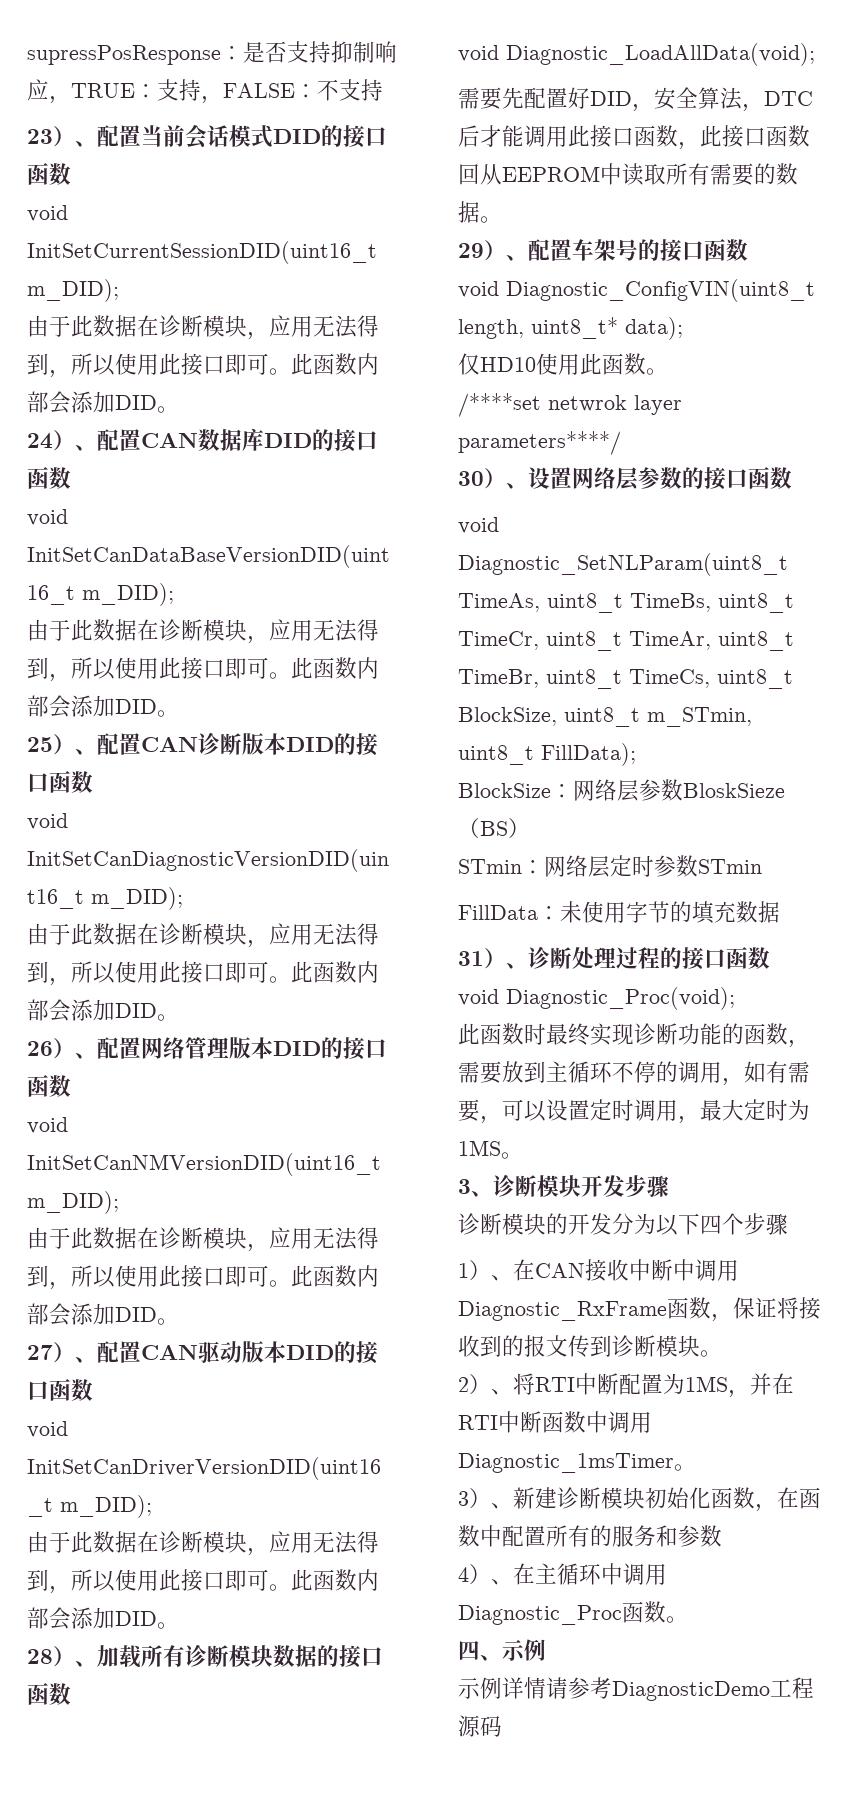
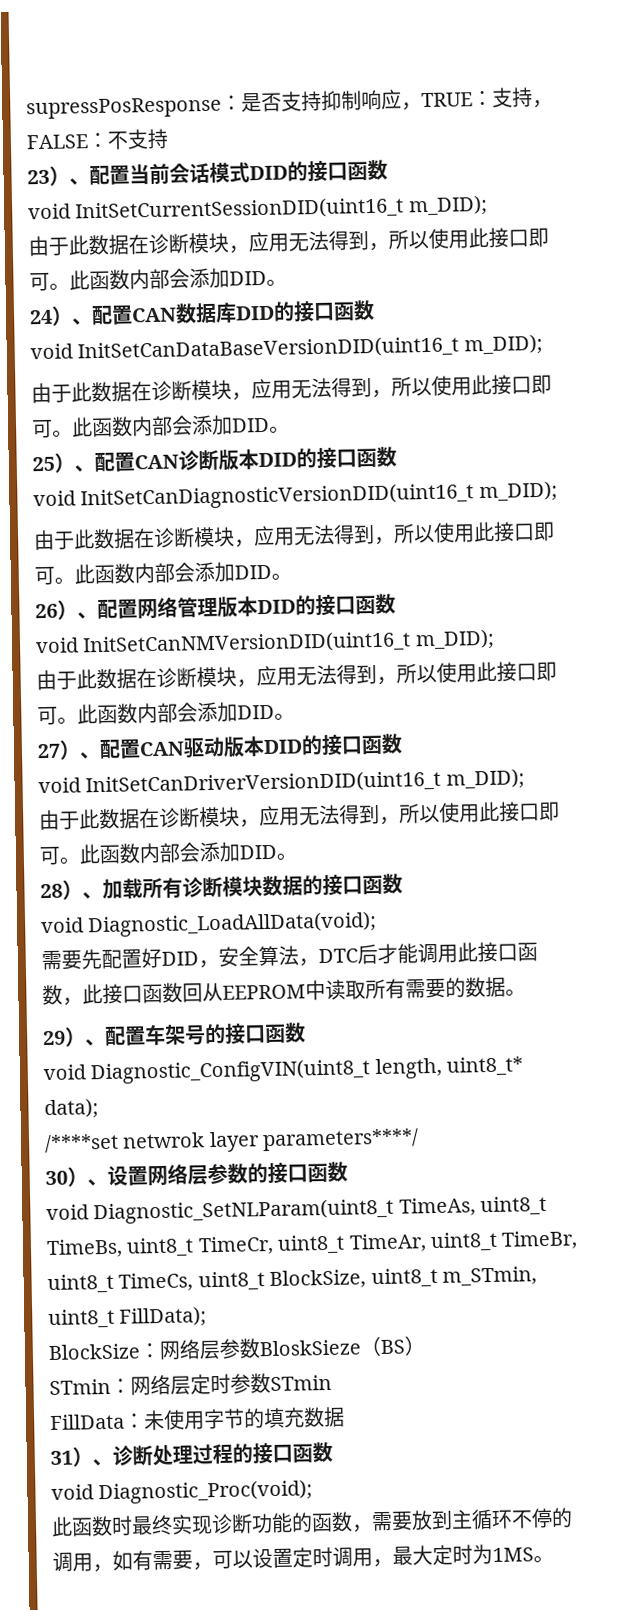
- 仅HD10使用此函数。
- 3、诊断模块开发步骤
- 诊断模块的开发分为以下四个步骤
- 1）、在CAN接收中断中调用Diagnostic_RxFrame函数，保证将接收到的报文传到诊断模块。
- 2）、将RTI中断配置为1MS，并在RTI中断函数中调用Diagnostic_1msTimer。
- 3）、新建诊断模块初始化函数，在函数中配置所有的服务和参数
- 4）、在主循环中调用Diagnostic_Proc函数。
- 四、示例
- 示例详情请参考DiagnosticDemo工程源码

